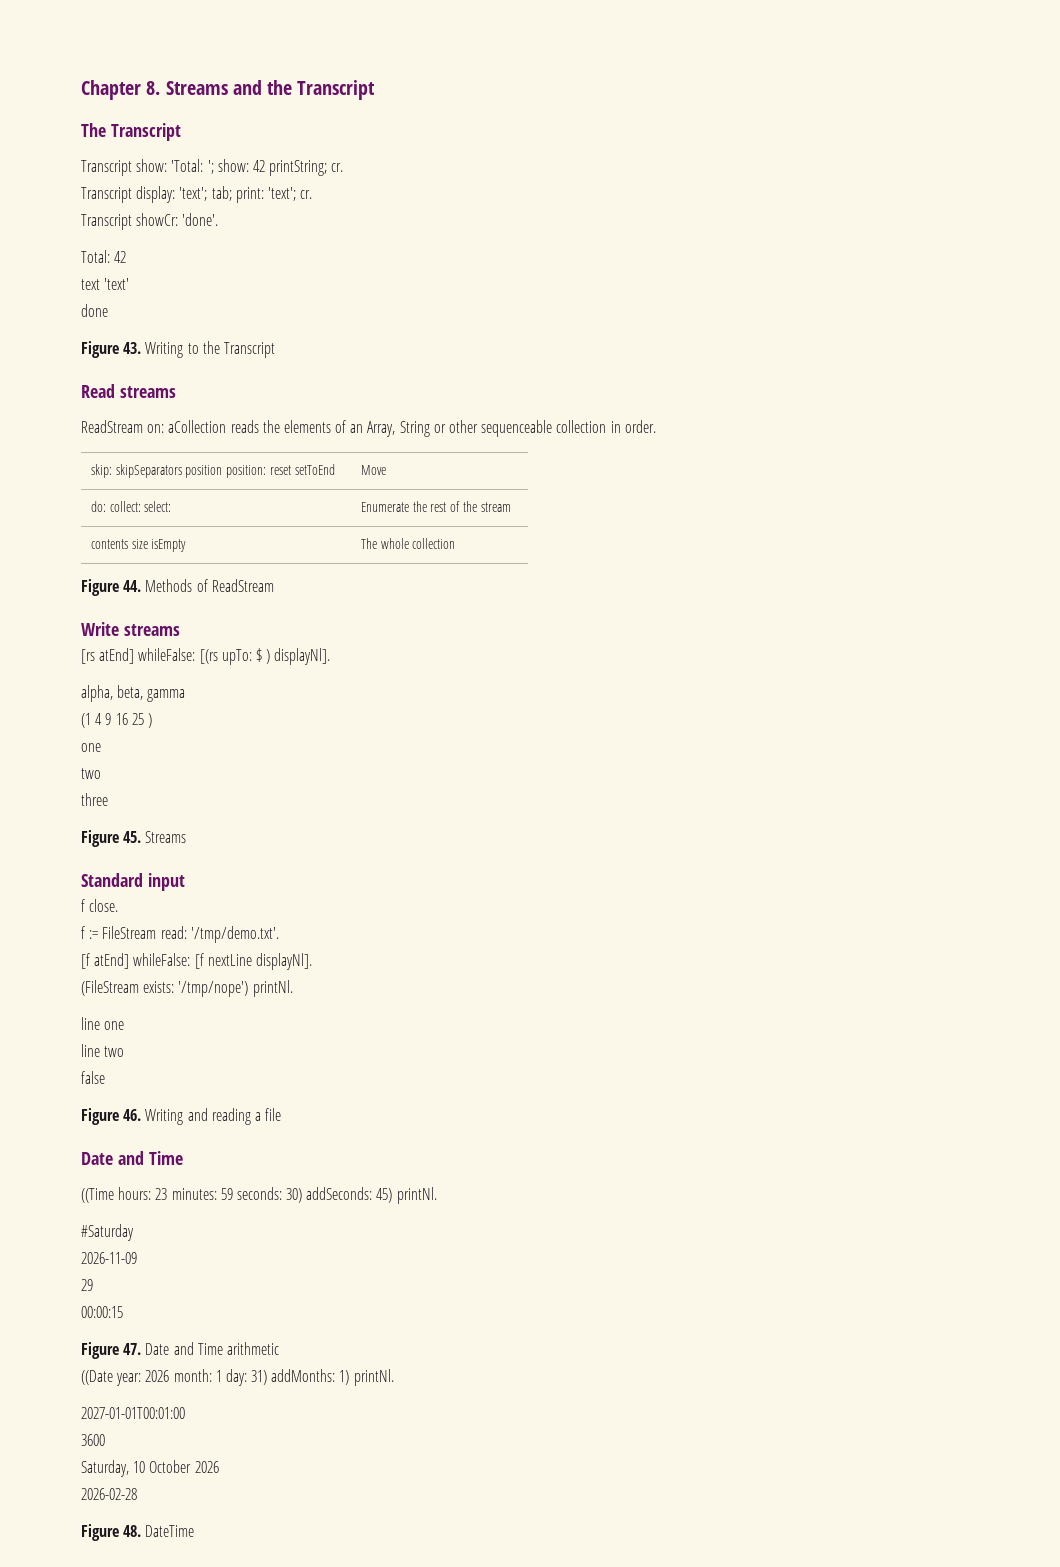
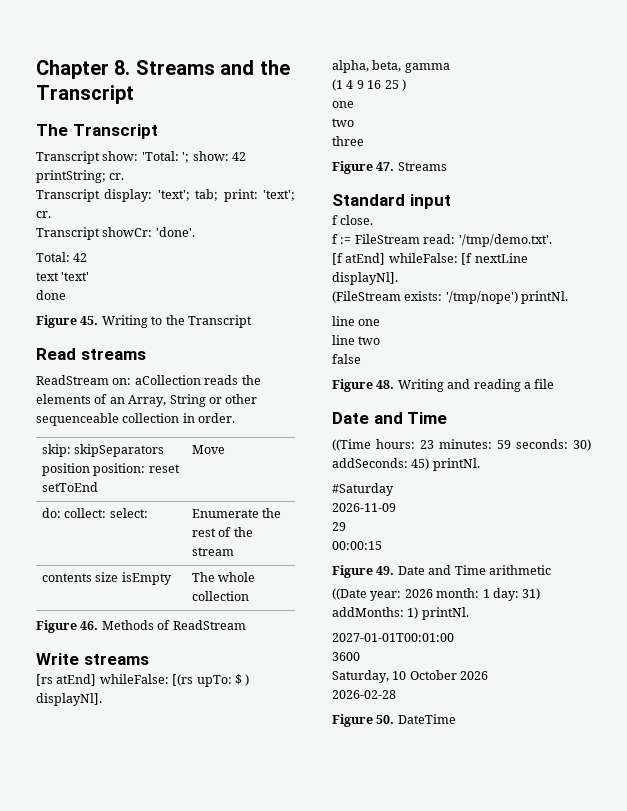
- Figure 43. Writing to the Transcript
+ Figure 45. Writing to the Transcript
- Figure 44. Methods of ReadStream
+ Figure 46. Methods of ReadStream
- Figure 45. Streams
+ Figure 47. Streams
- Figure 46. Writing and reading a file
+ Figure 48. Writing and reading a file
- Figure 47. Date and Time arithmetic
+ Figure 49. Date and Time arithmetic
- Figure 48. DateTime
+ Figure 50. DateTime

